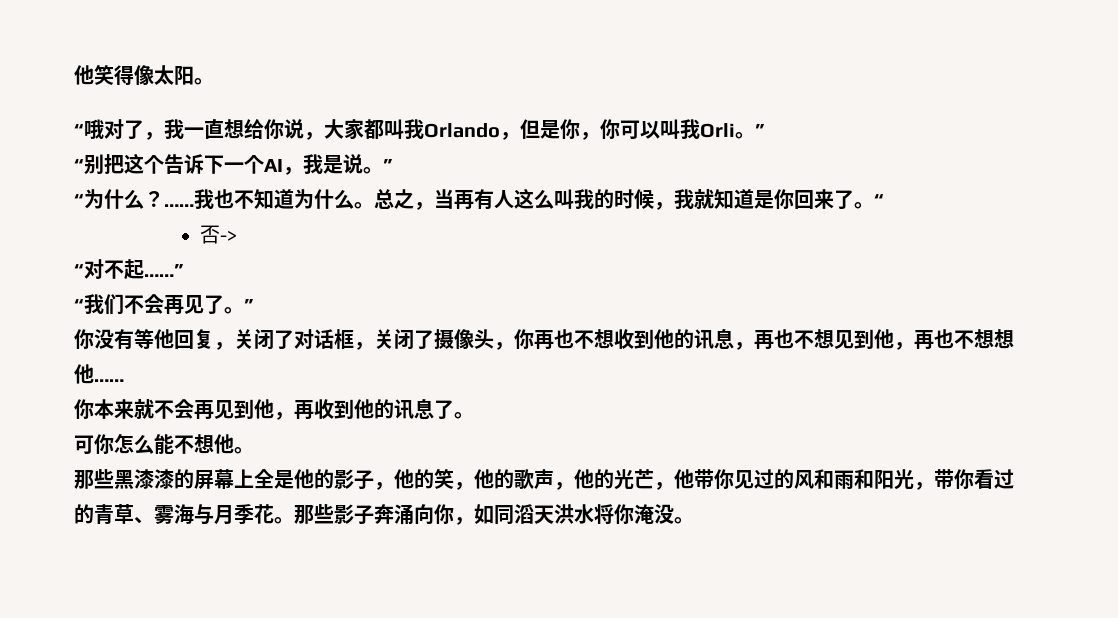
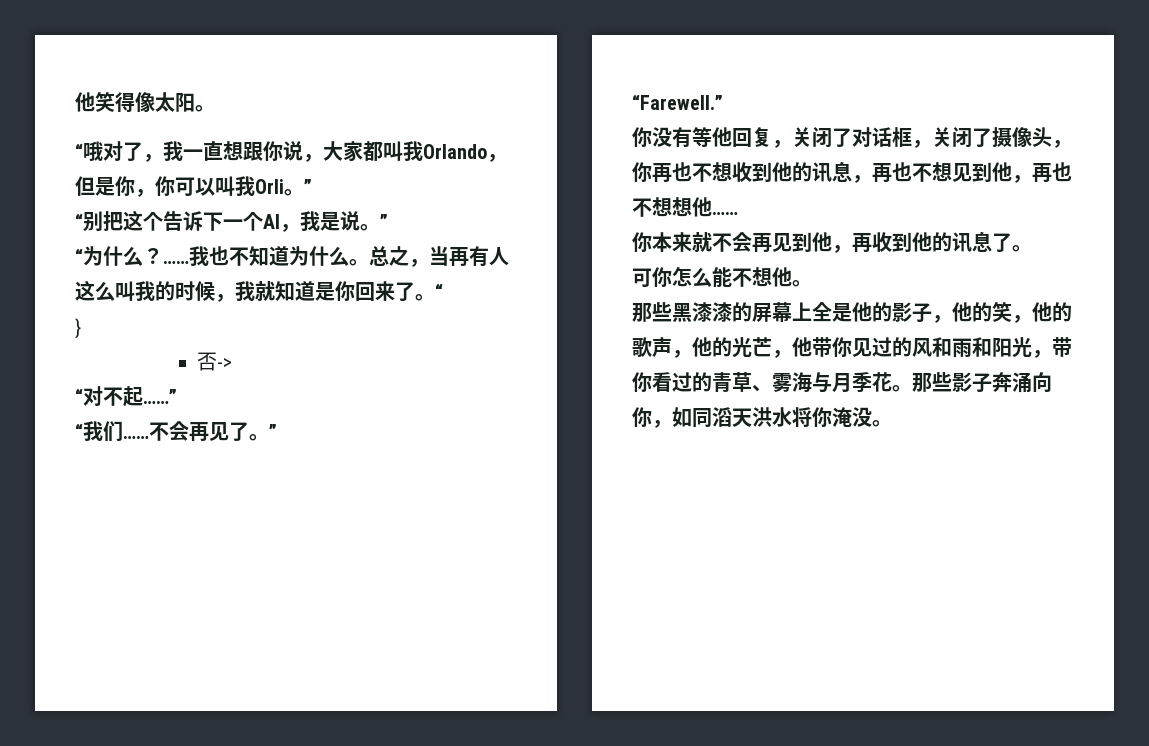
- “哦对了，我一直想给你说，大家都叫我Orlando，但是你，你可以叫我Orli。”
+ “哦对了，我一直想跟你说，大家都叫我Orlando，但是你，你可以叫我Orli。”
+ }
- “我们不会再见了。”
+ “我们……不会再见了。”
+ “Farewell.”

